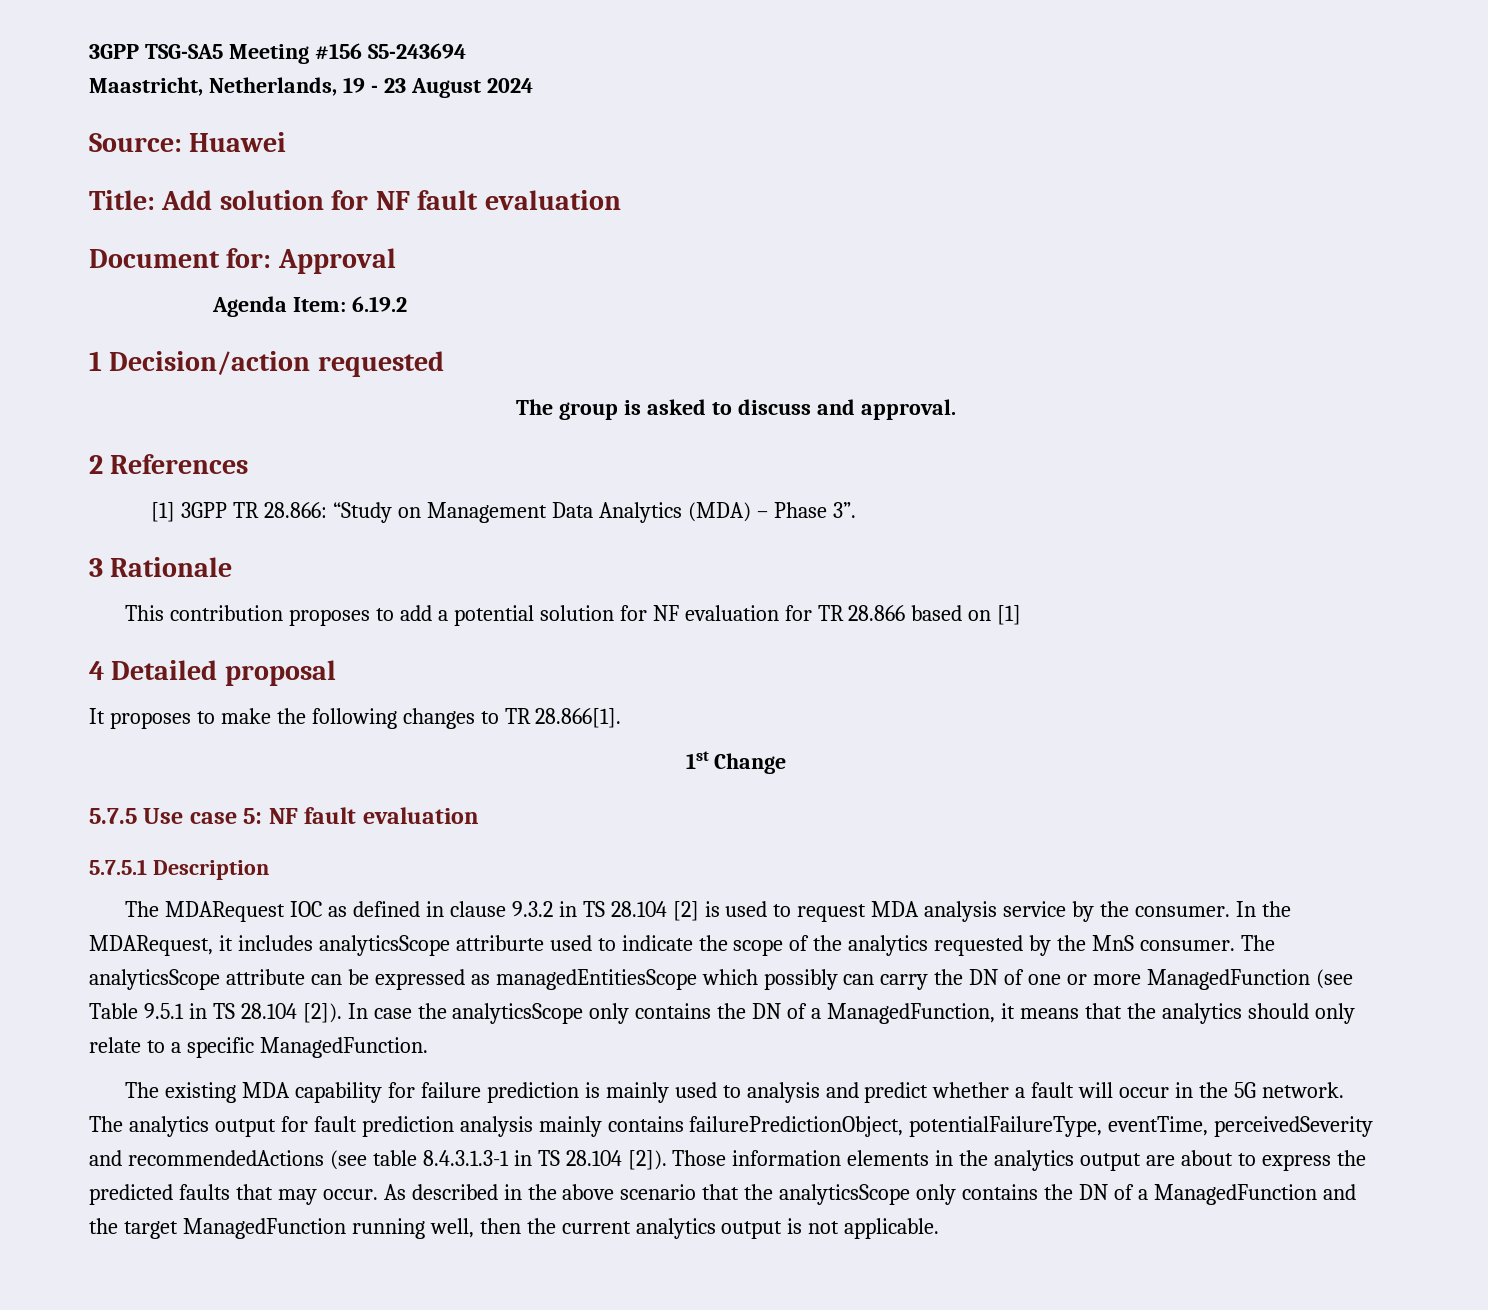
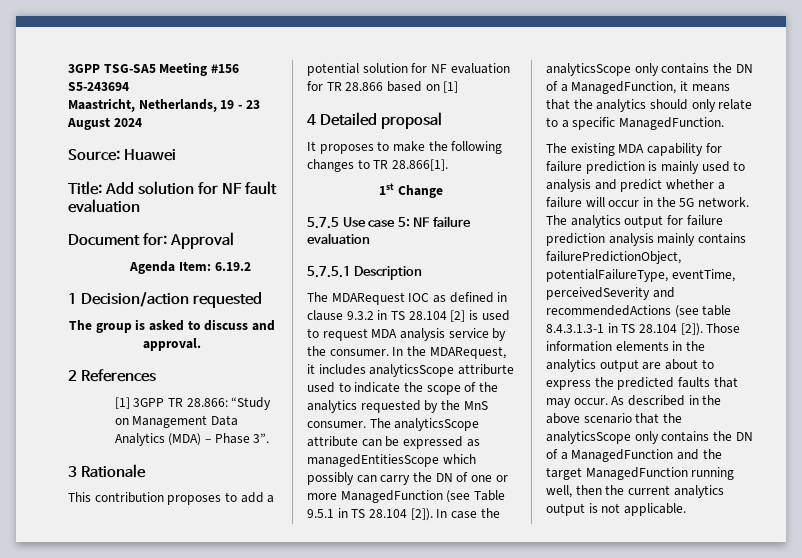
- 5.7.5 Use case 5: NF fault evaluation
+ 5.7.5 Use case 5: NF failure evaluation
- The existing MDA capability for failure prediction is mainly used to analysis and predict whether a fault will occur in the 5G network.
+ The existing MDA capability for failure prediction is mainly used to analysis and predict whether a failure will occur in the 5G network.
- The analytics output for fault prediction analysis mainly contains failurePredictionObject, potentialFailureType, eventTime, perceivedSeverity and recommendedActions (see table 8.4.3.1.3-1 in TS 28.104 [2]).
+ The analytics output for failure prediction analysis mainly contains failurePredictionObject, potentialFailureType, eventTime, perceivedSeverity and recommendedActions (see table 8.4.3.1.3-1 in TS 28.104 [2]).

